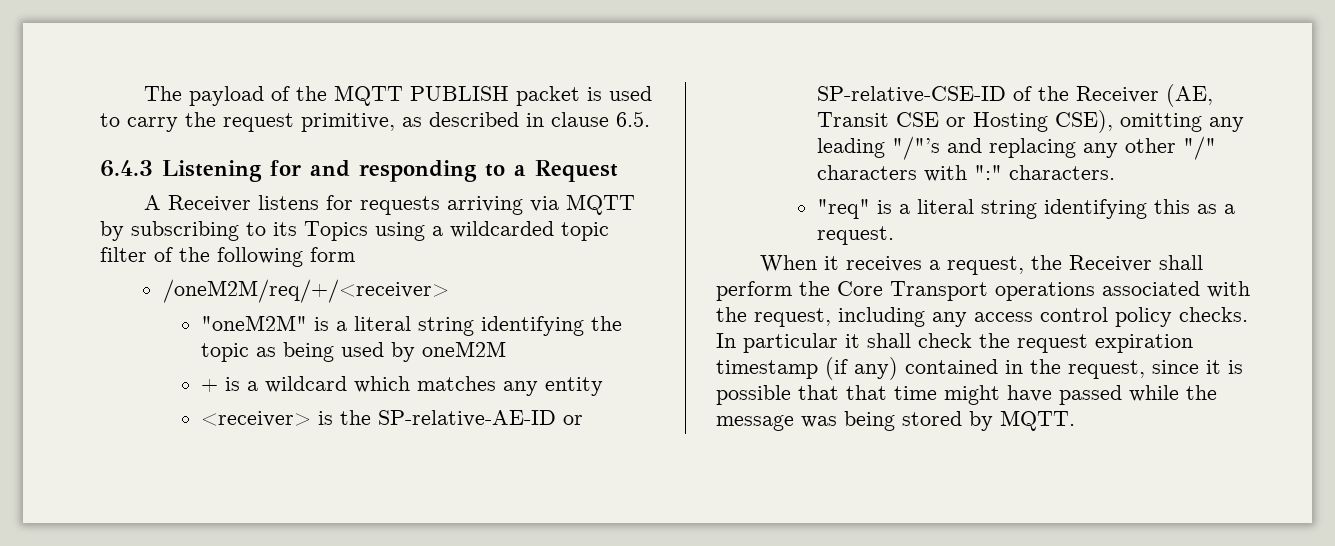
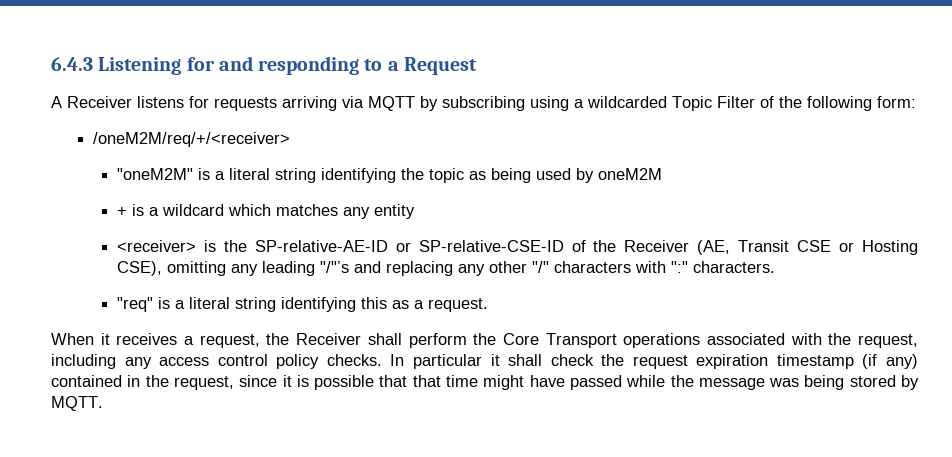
- The payload of the MQTT PUBLISH packet is used to carry the request primitive, as described in clause 6.5.
- A Receiver listens for requests arriving via MQTT by subscribing to its Topics using a wildcarded topic filter of the following form
+ A Receiver listens for requests arriving via MQTT by subscribing using a wildcarded Topic Filter of the following form:

